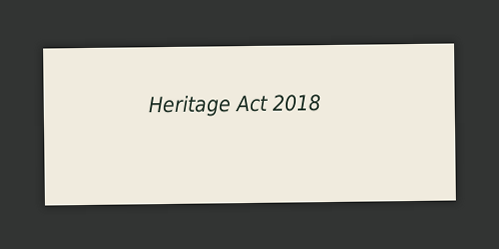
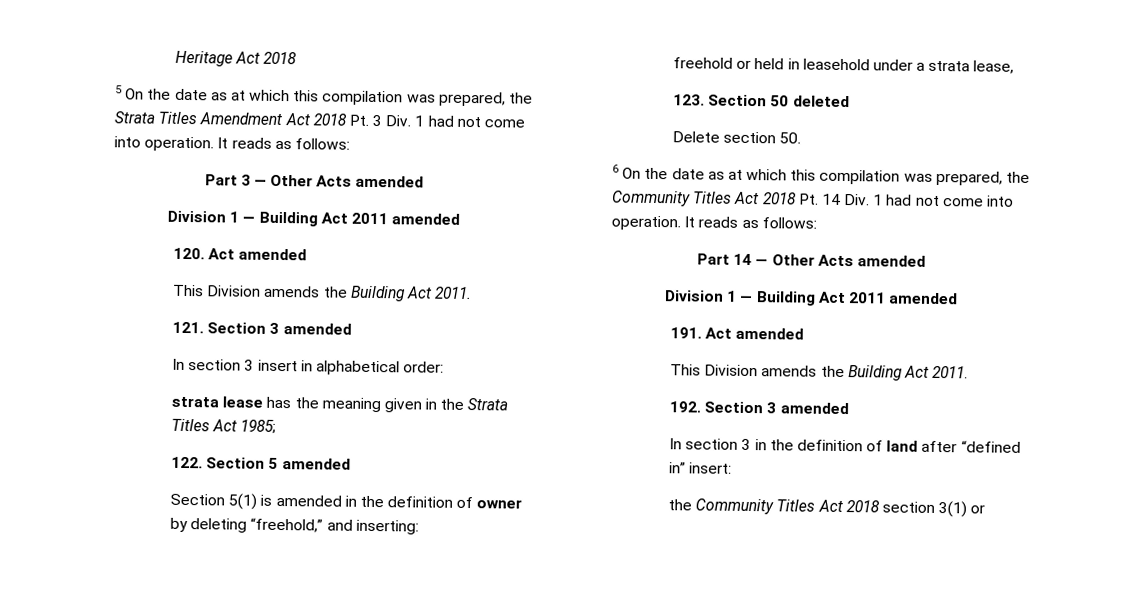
+ 5 On the date as at which this compilation was prepared, the Strata Titles Amendment Act 2018 Pt. 3 Div. 1 had not come into operation. It reads as follows:
+ Part 3 — Other Acts amended
+ Division 1 — Building Act 2011 amended
+ 120. Act amended
+ This Division amends the Building Act 2011.
+ 121. Section 3 amended
+ In section 3 insert in alphabetical order:
+ strata lease has the meaning given in the Strata Titles Act 1985;
+ 122. Section 5 amended
+ Section 5(1) is amended in the definition of owner by deleting “freehold,” and inserting:
+ freehold or held in leasehold under a strata lease,
+ 123. Section 50 deleted
+ Delete section 50.
+ 6 On the date as at which this compilation was prepared, the Community Titles Act 2018 Pt. 14 Div. 1 had not come into operation. It reads as follows:
+ Part 14 — Other Acts amended
+ Division 1 — Building Act 2011 amended
+ 191. Act amended
+ This Division amends the Building Act 2011.
+ 192. Section 3 amended
+ In section 3 in the definition of land after “defined in” insert:
+ the Community Titles Act 2018 section 3(1) or

